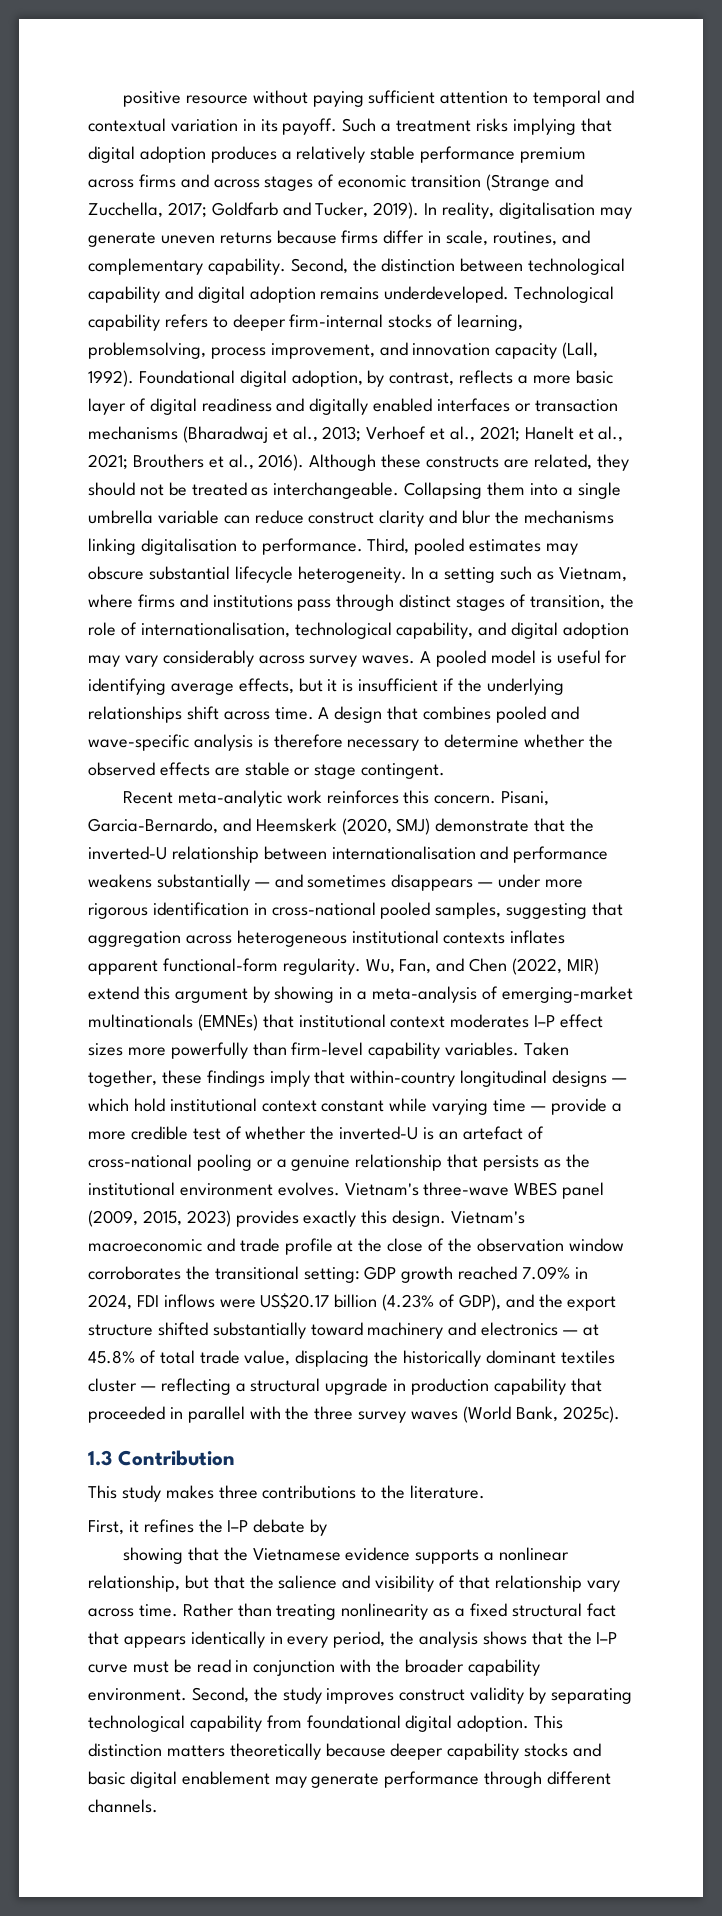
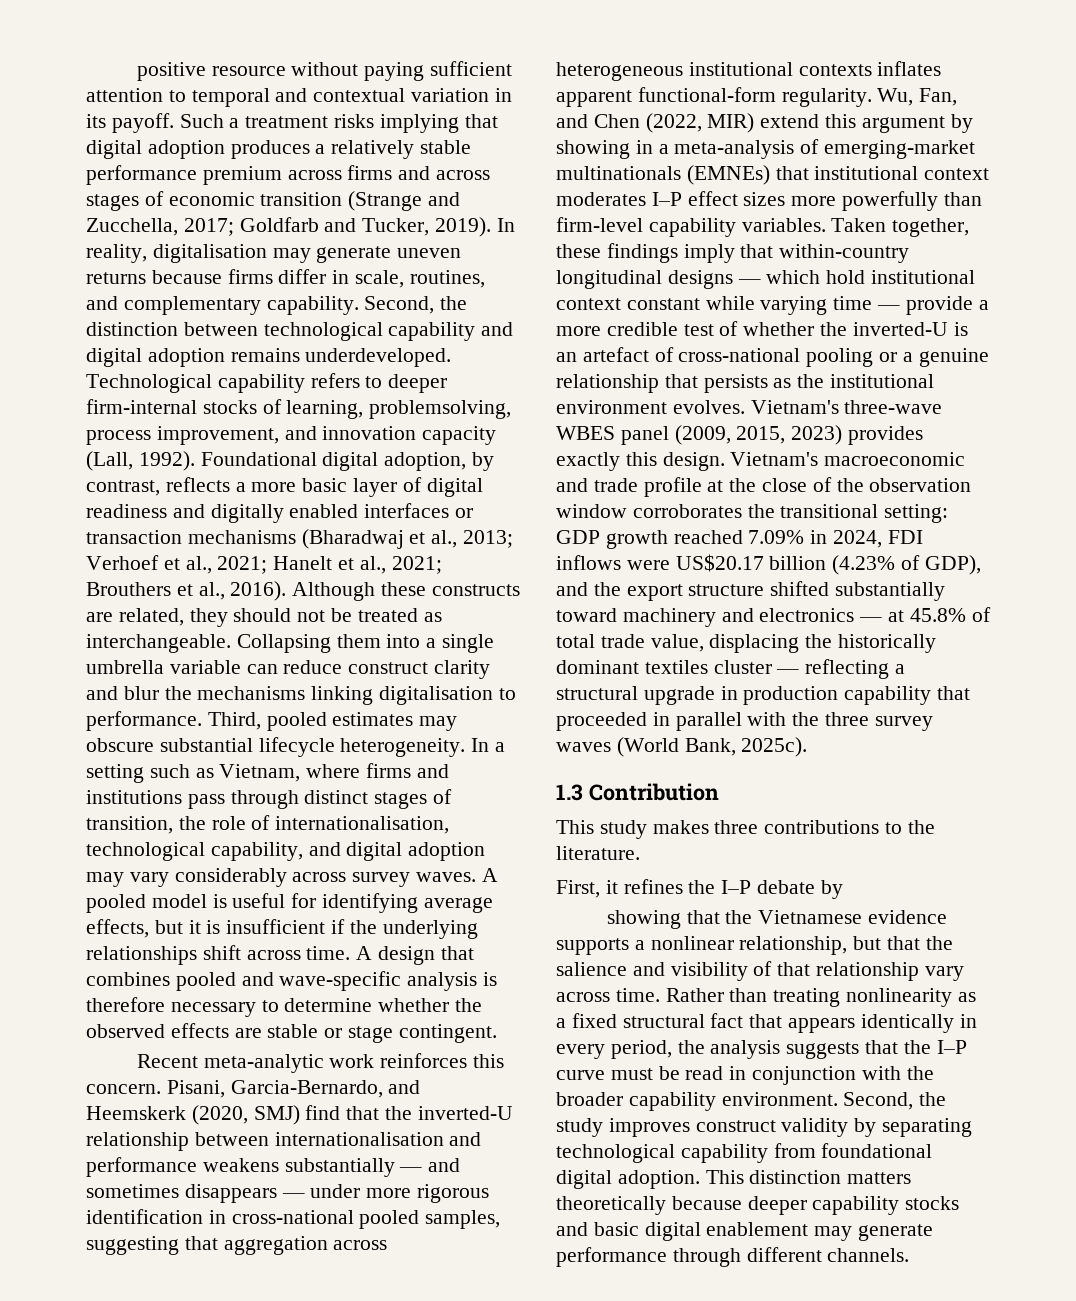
- Pisani, Garcia-Bernardo, and Heemskerk (2020, SMJ) demonstrate that the inverted-U relationship between internationalisation and performance weakens substantially — and sometimes disappears — under more rigorous identification in cross-national pooled samples, suggesting that aggregation across heterogeneous institutional contexts inflates apparent functional-form regularity.
+ Pisani, Garcia-Bernardo, and Heemskerk (2020, SMJ) find that the inverted-U relationship between internationalisation and performance weakens substantially — and sometimes disappears — under more rigorous identification in cross-national pooled samples, suggesting that aggregation across heterogeneous institutional contexts inflates apparent functional-form regularity.
- Rather than treating nonlinearity as a fixed structural fact that appears identically in every period, the analysis shows that the I–P curve must be read in conjunction with the broader capability environment.
+ Rather than treating nonlinearity as a fixed structural fact that appears identically in every period, the analysis suggests that the I–P curve must be read in conjunction with the broader capability environment.

